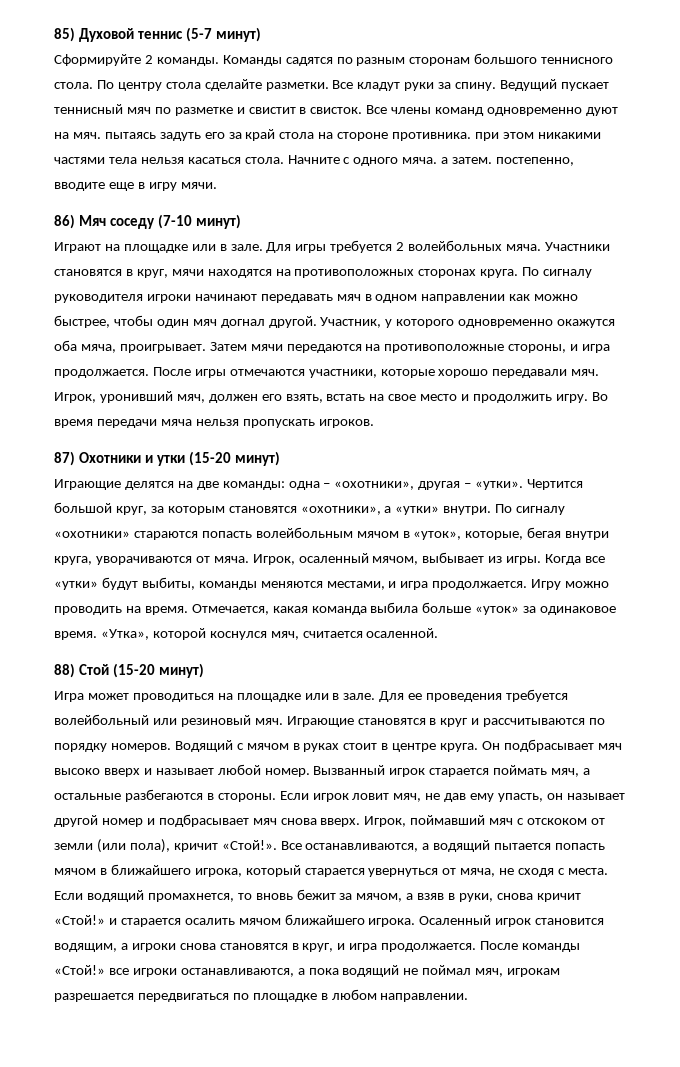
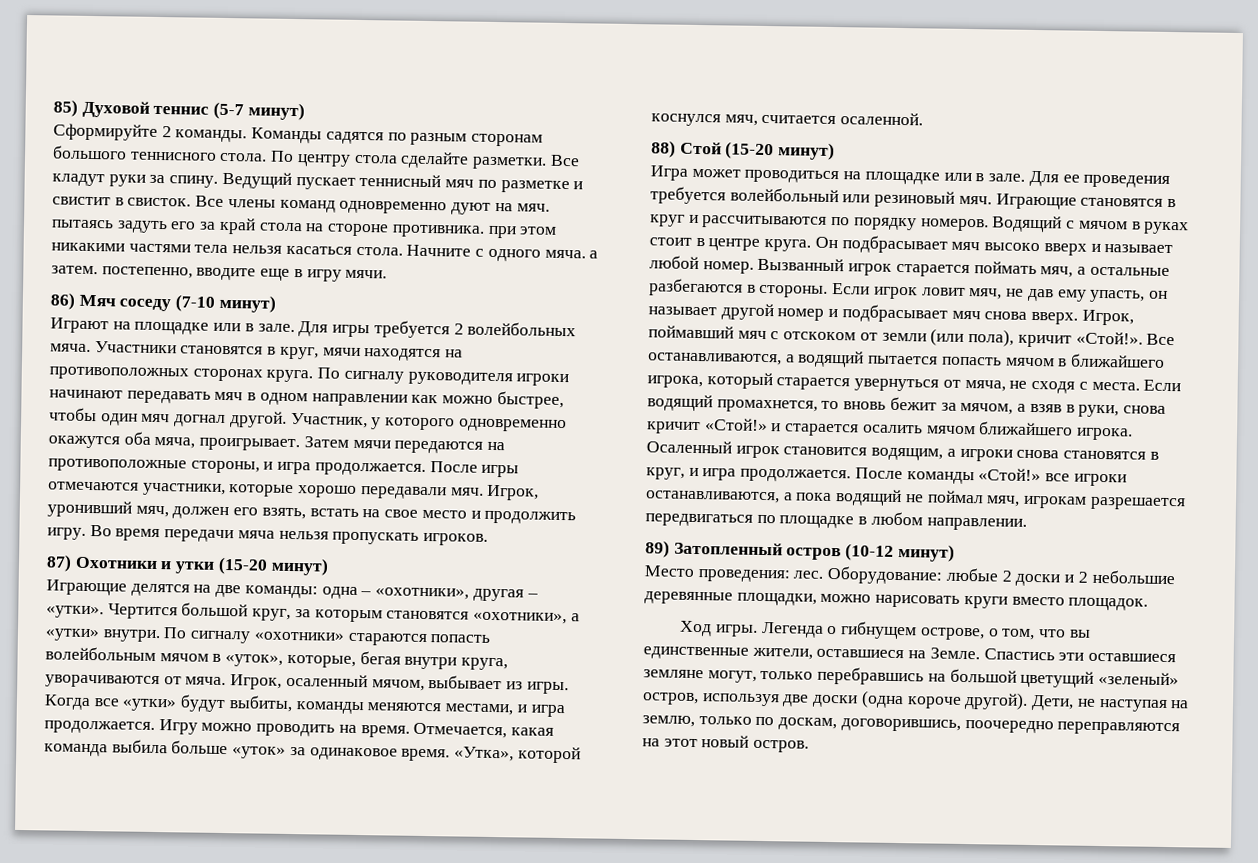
+ 89) Затопленный остров (10-12 минут)
+ Место проведения: лес. Оборудование: любые 2 доски и 2 небольшие деревянные площадки, можно нарисовать круги вместо площадок.
+ Ход игры. Легенда о гибнущем острове, о том, что вы единственные жители, оставшиеся на Земле. Спастись эти оставшиеся земляне могут, только перебравшись на большой цветущий «зеленый» остров, используя две доски (одна короче другой). Дети, не наступая на землю, только по доскам, договорившись, поочередно переправляются на этот новый остров.

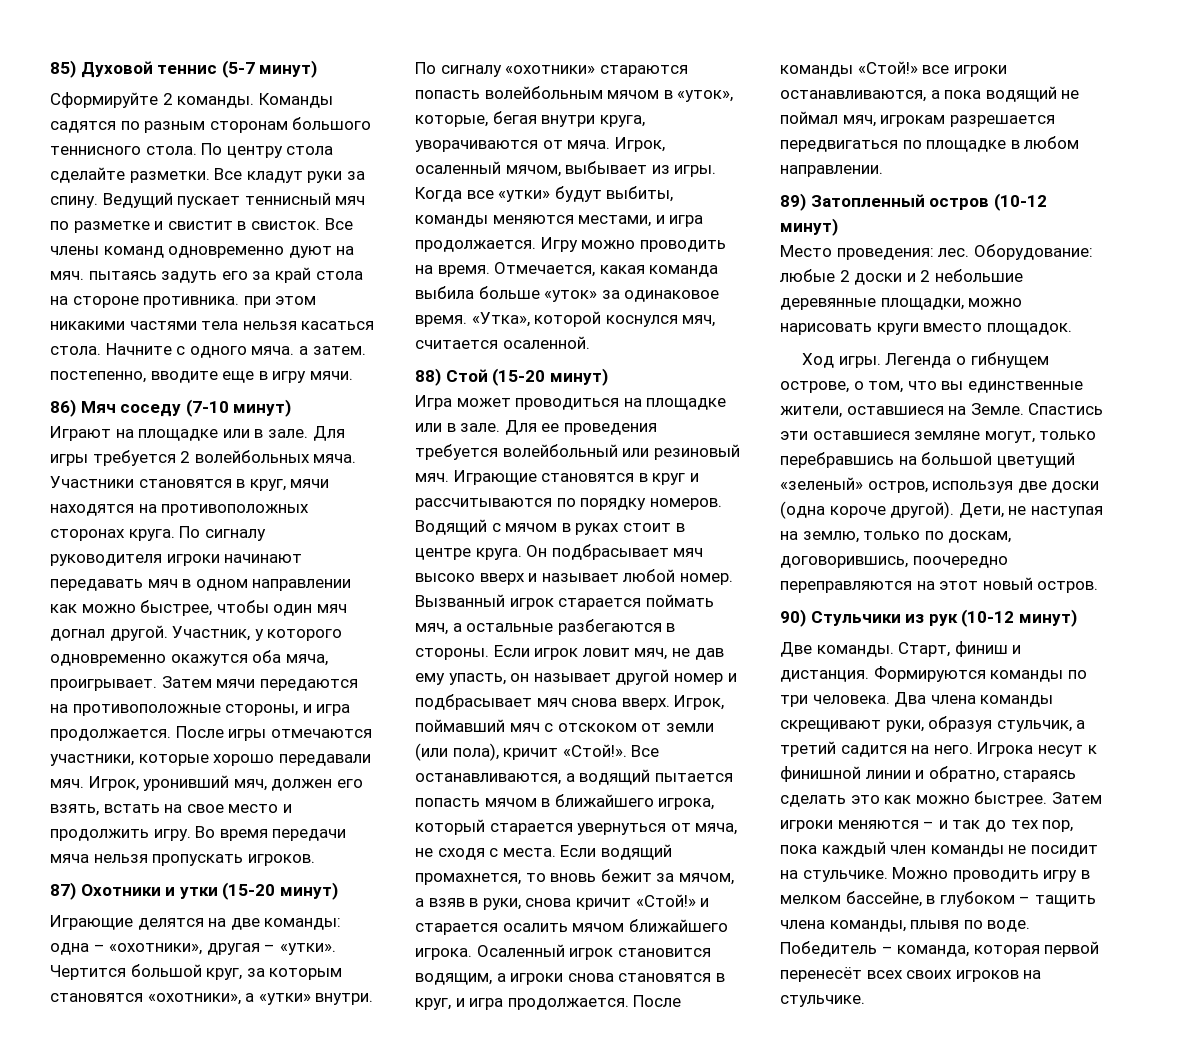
+ 90) Стульчики из рук (10-12 минут)
+ Две команды. Старт, финиш и дистанция. Формируются команды по три человека. Два члена команды скрещивают руки, образуя стульчик, а третий садится на него. Игрока несут к финишной линии и обратно, стараясь сделать это как можно быстрее. Затем игроки меняются – и так до тех пор, пока каждый член команды не посидит на стульчике. Можно проводить игру в мелком бассейне, в глубоком – тащить члена команды, плывя по воде. Победитель – команда, которая первой перенесёт всех своих игроков на стульчике.

